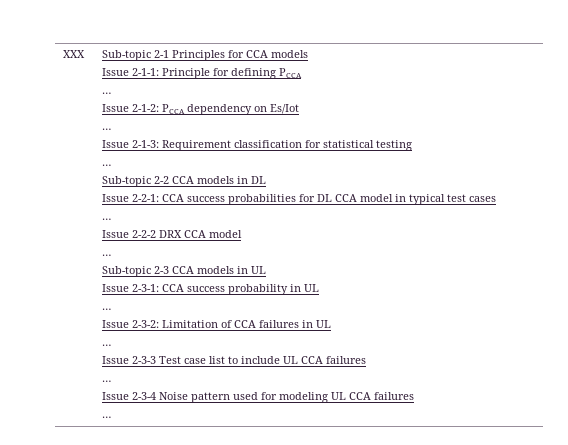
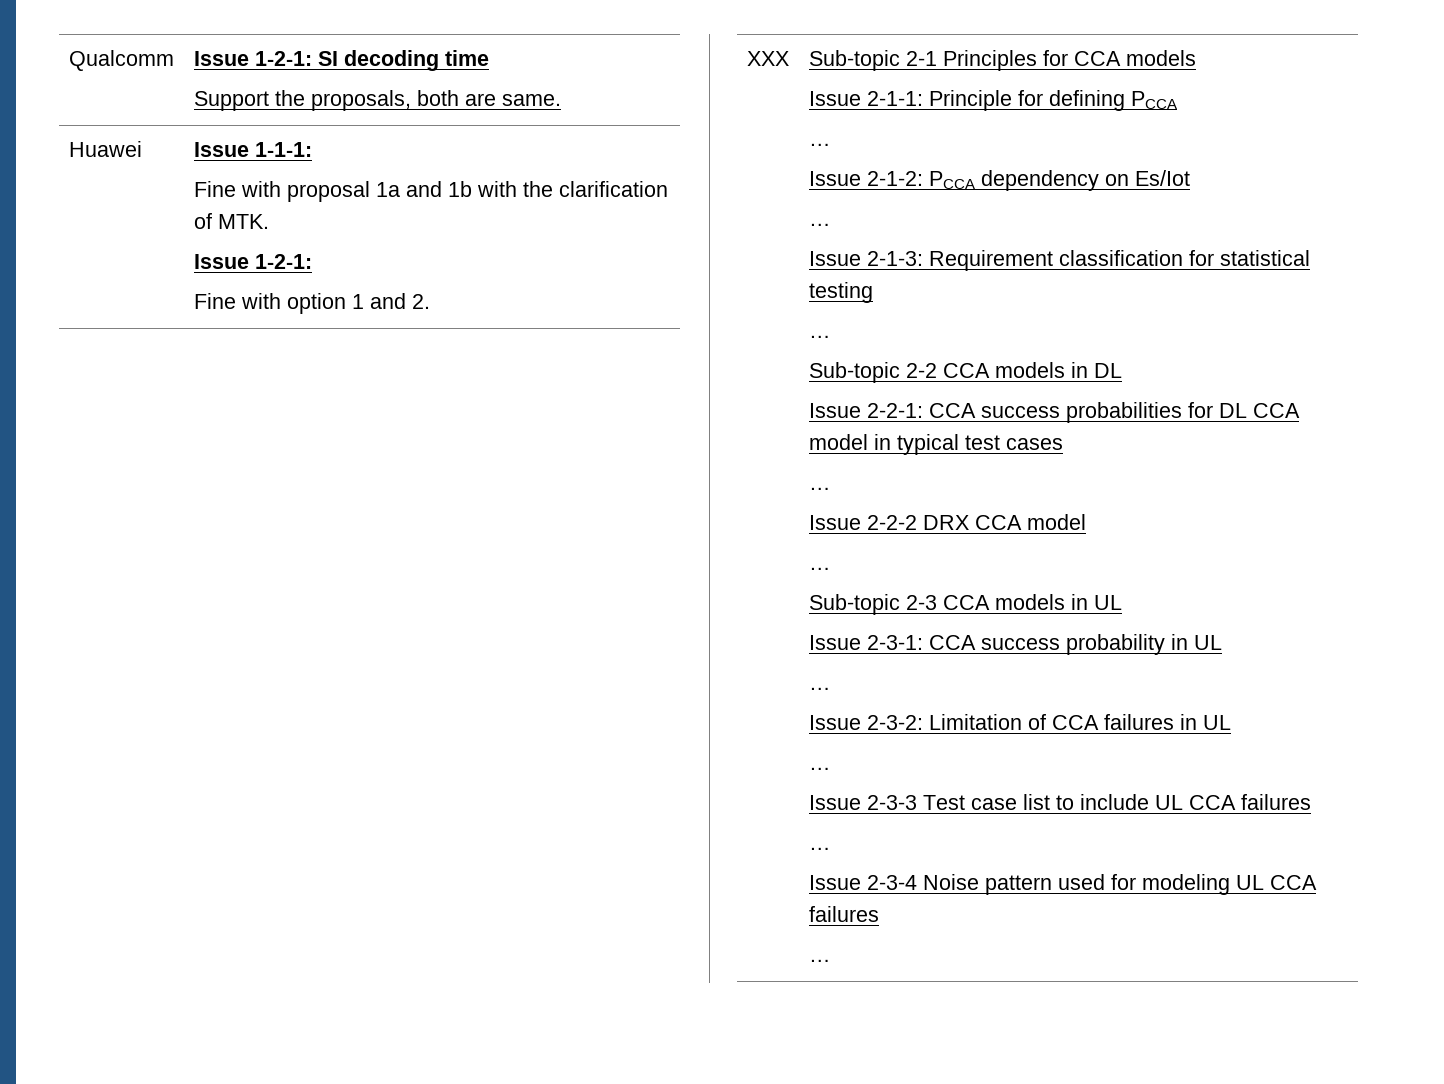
+ Qualcomm | Issue 1-2-1: SI decoding time
+ Support the proposals, both are same.
+ Huawei | Issue 1-1-1:
+ Fine with proposal 1a and 1b with the clarification of MTK.
+ Issue 1-2-1:
+ Fine with option 1 and 2.

